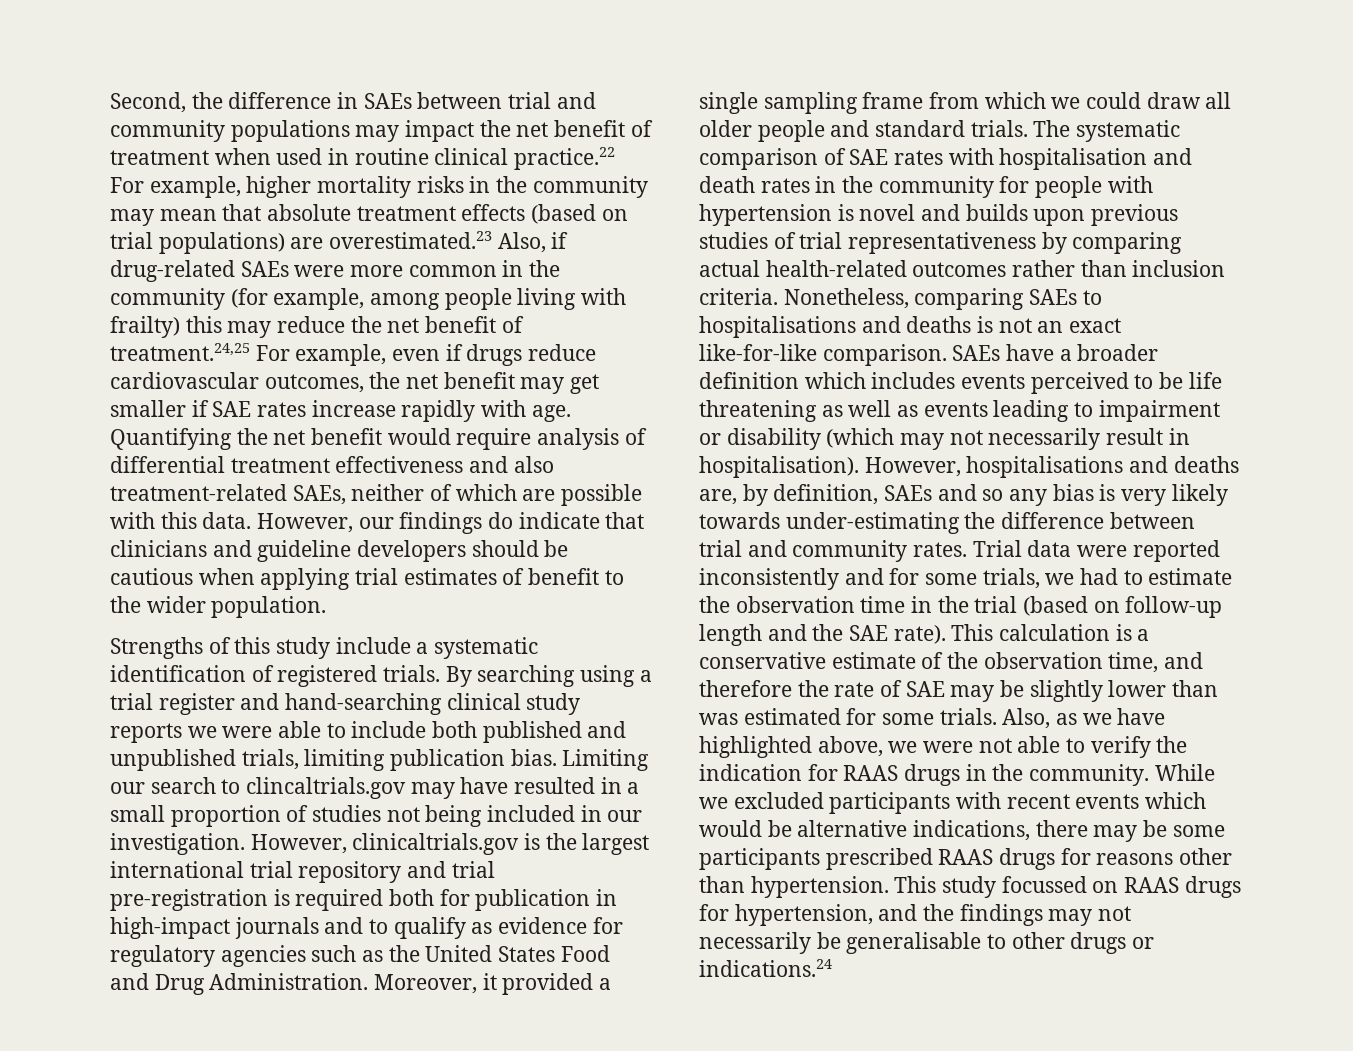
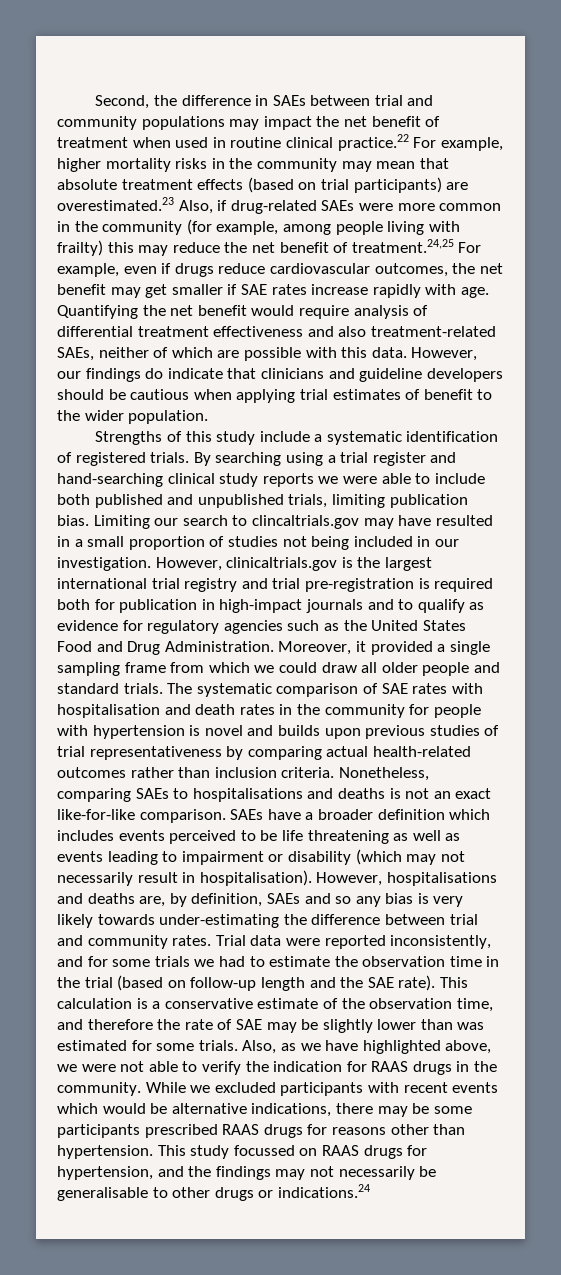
- Second, the difference in SAEs between trial and community populations may impact the net benefit of treatment when used in routine clinical practice.22 For example, higher mortality risks in the community may mean that absolute treatment effects (based on trial populations) are overestimated.23 Also, if drug-related SAEs were more common in the community (for example, among people living with frailty) this may reduce the net benefit of treatment.24,25 For example, even if drugs reduce cardiovascular outcomes, the net benefit may get smaller if SAE rates increase rapidly with age.
+ Second, the difference in SAEs between trial and community populations may impact the net benefit of treatment when used in routine clinical practice.22 For example, higher mortality risks in the community may mean that absolute treatment effects (based on trial participants) are overestimated.23 Also, if drug-related SAEs were more common in the community (for example, among people living with frailty) this may reduce the net benefit of treatment.24,25 For example, even if drugs reduce cardiovascular outcomes, the net benefit may get smaller if SAE rates increase rapidly with age.
- However, clinicaltrials.gov is the largest international trial repository and trial pre-registration is required both for publication in high-impact journals and to qualify as evidence for regulatory agencies such as the United States Food and Drug Administration.
+ However, clinicaltrials.gov is the largest international trial registry and trial pre-registration is required both for publication in high-impact journals and to qualify as evidence for regulatory agencies such as the United States Food and Drug Administration.
- Trial data were reported inconsistently and for some trials, we had to estimate the observation time in the trial (based on follow-up length and the SAE rate).
+ Trial data were reported inconsistently, and for some trials we had to estimate the observation time in the trial (based on follow-up length and the SAE rate).

